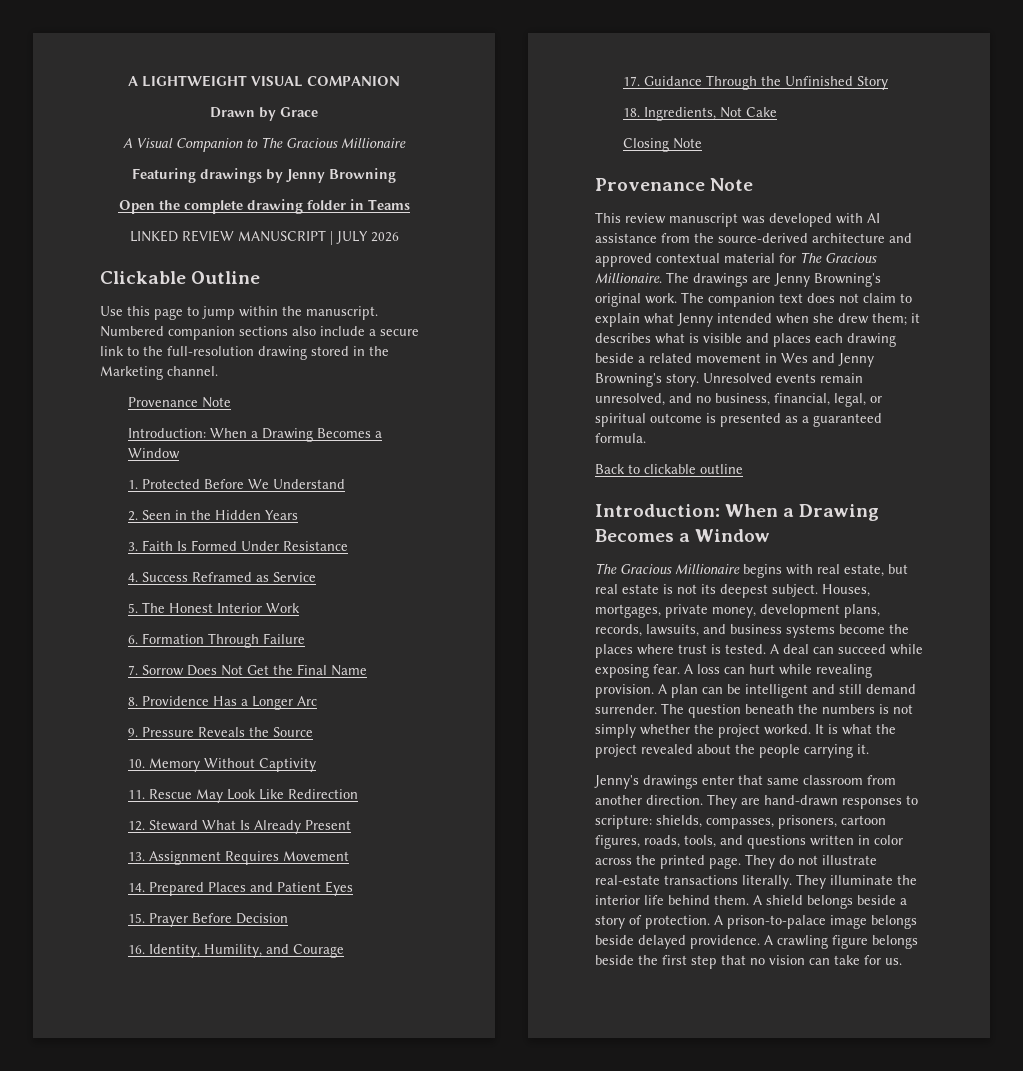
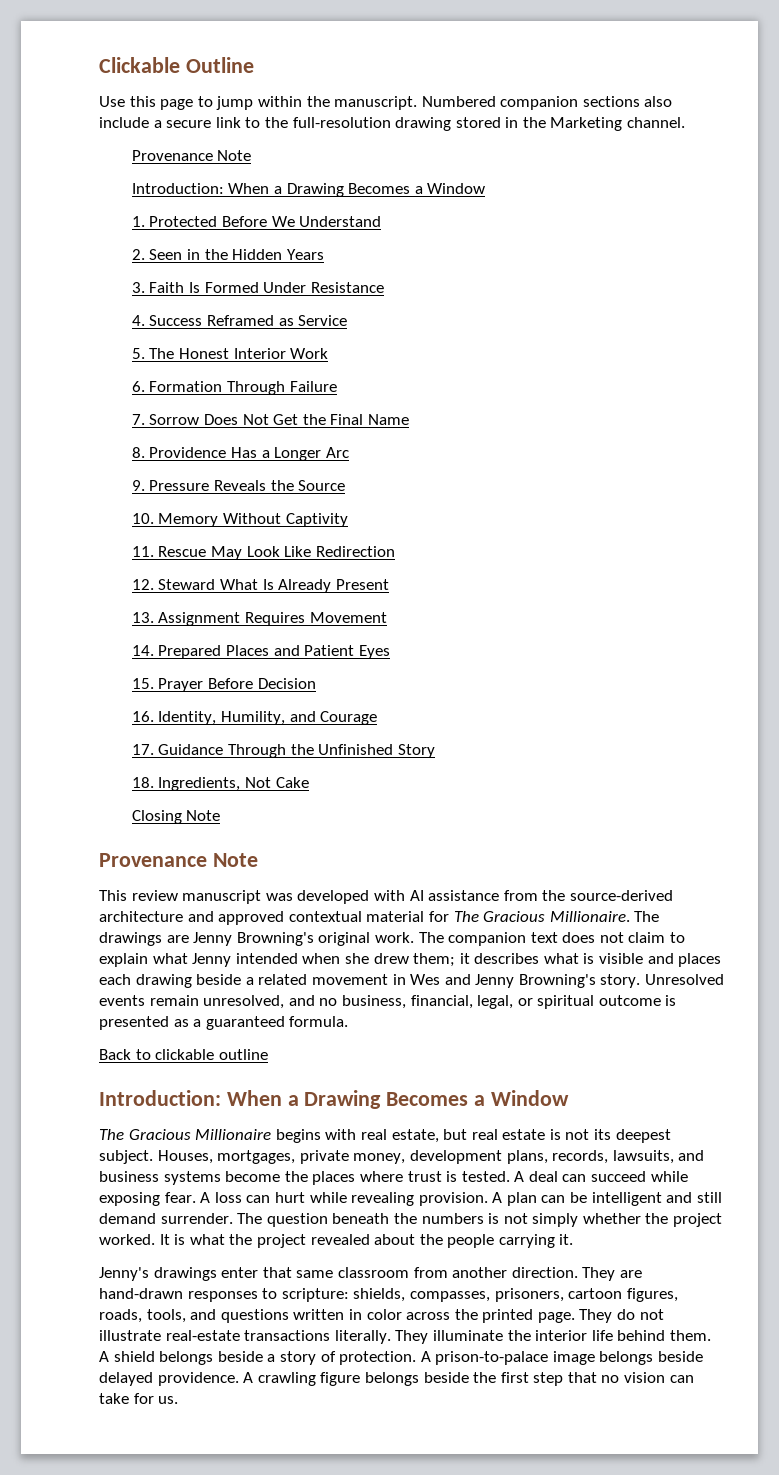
- A LIGHTWEIGHT VISUAL COMPANION
- Drawn by Grace
- A Visual Companion to The Gracious Millionaire
- Featuring drawings by Jenny Browning
- Open the complete drawing folder in Teams
- LINKED REVIEW MANUSCRIPT | JULY 2026

